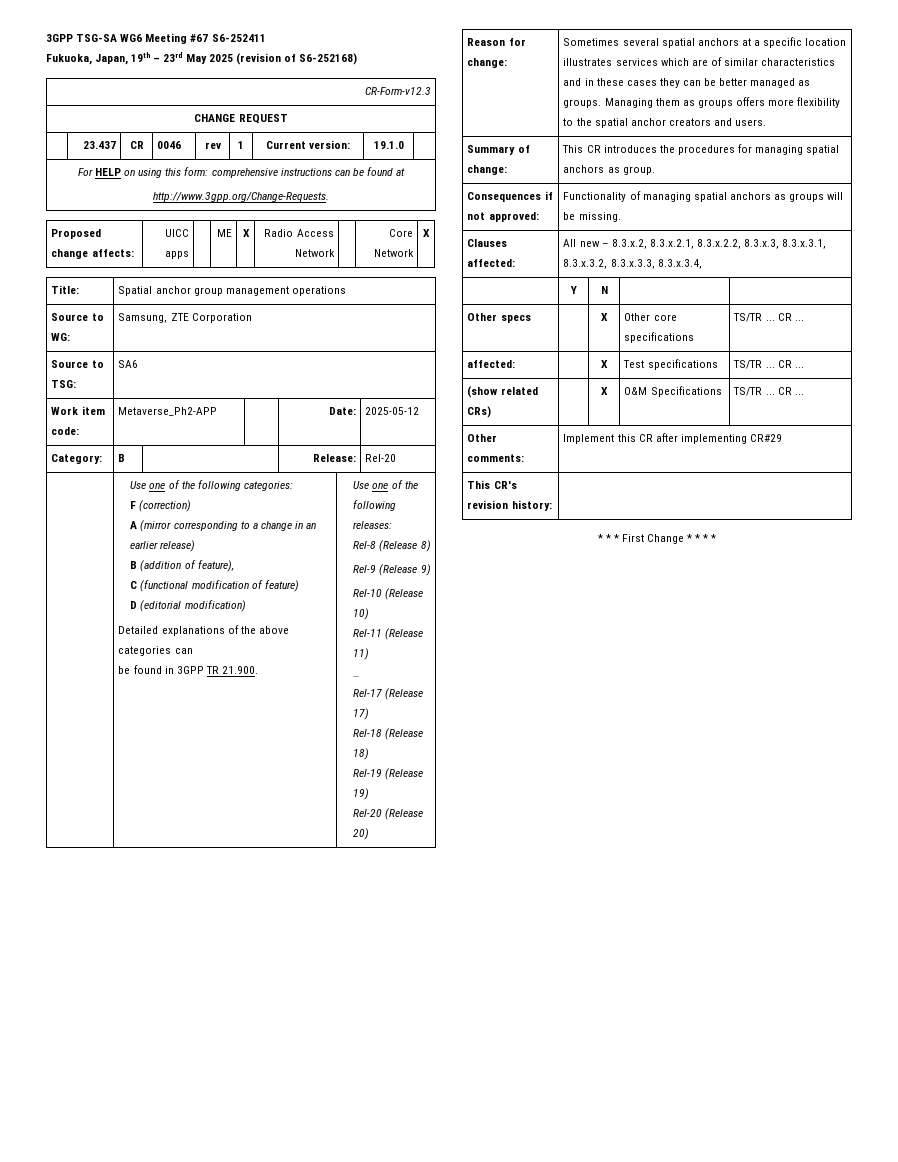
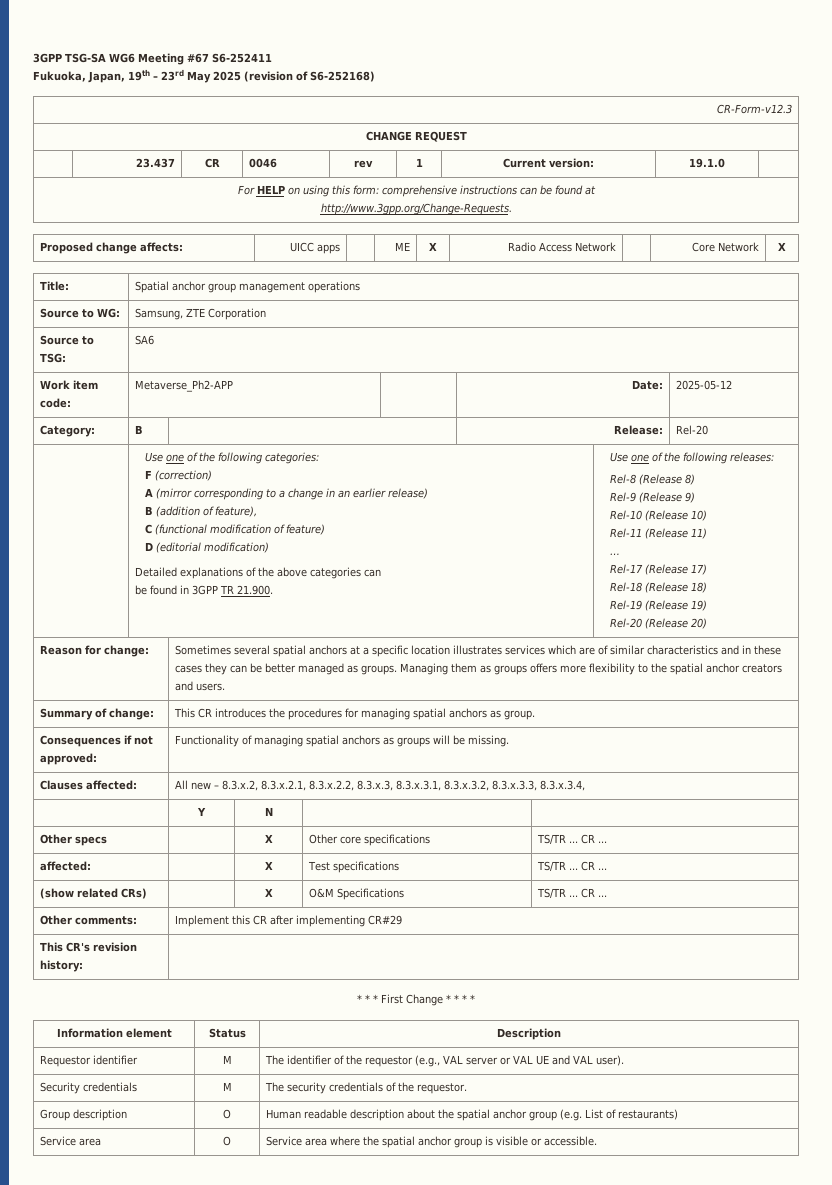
+ Information element | Status | Description
+ Requestor identifier | M | The identifier of the requestor (e.g., VAL server or VAL UE and VAL user).
+ Security credentials | M | The security credentials of the requestor.
+ Group description | O | Human readable description about the spatial anchor group (e.g. List of restaurants)
+ Service area | O | Service area where the spatial anchor group is visible or accessible.

